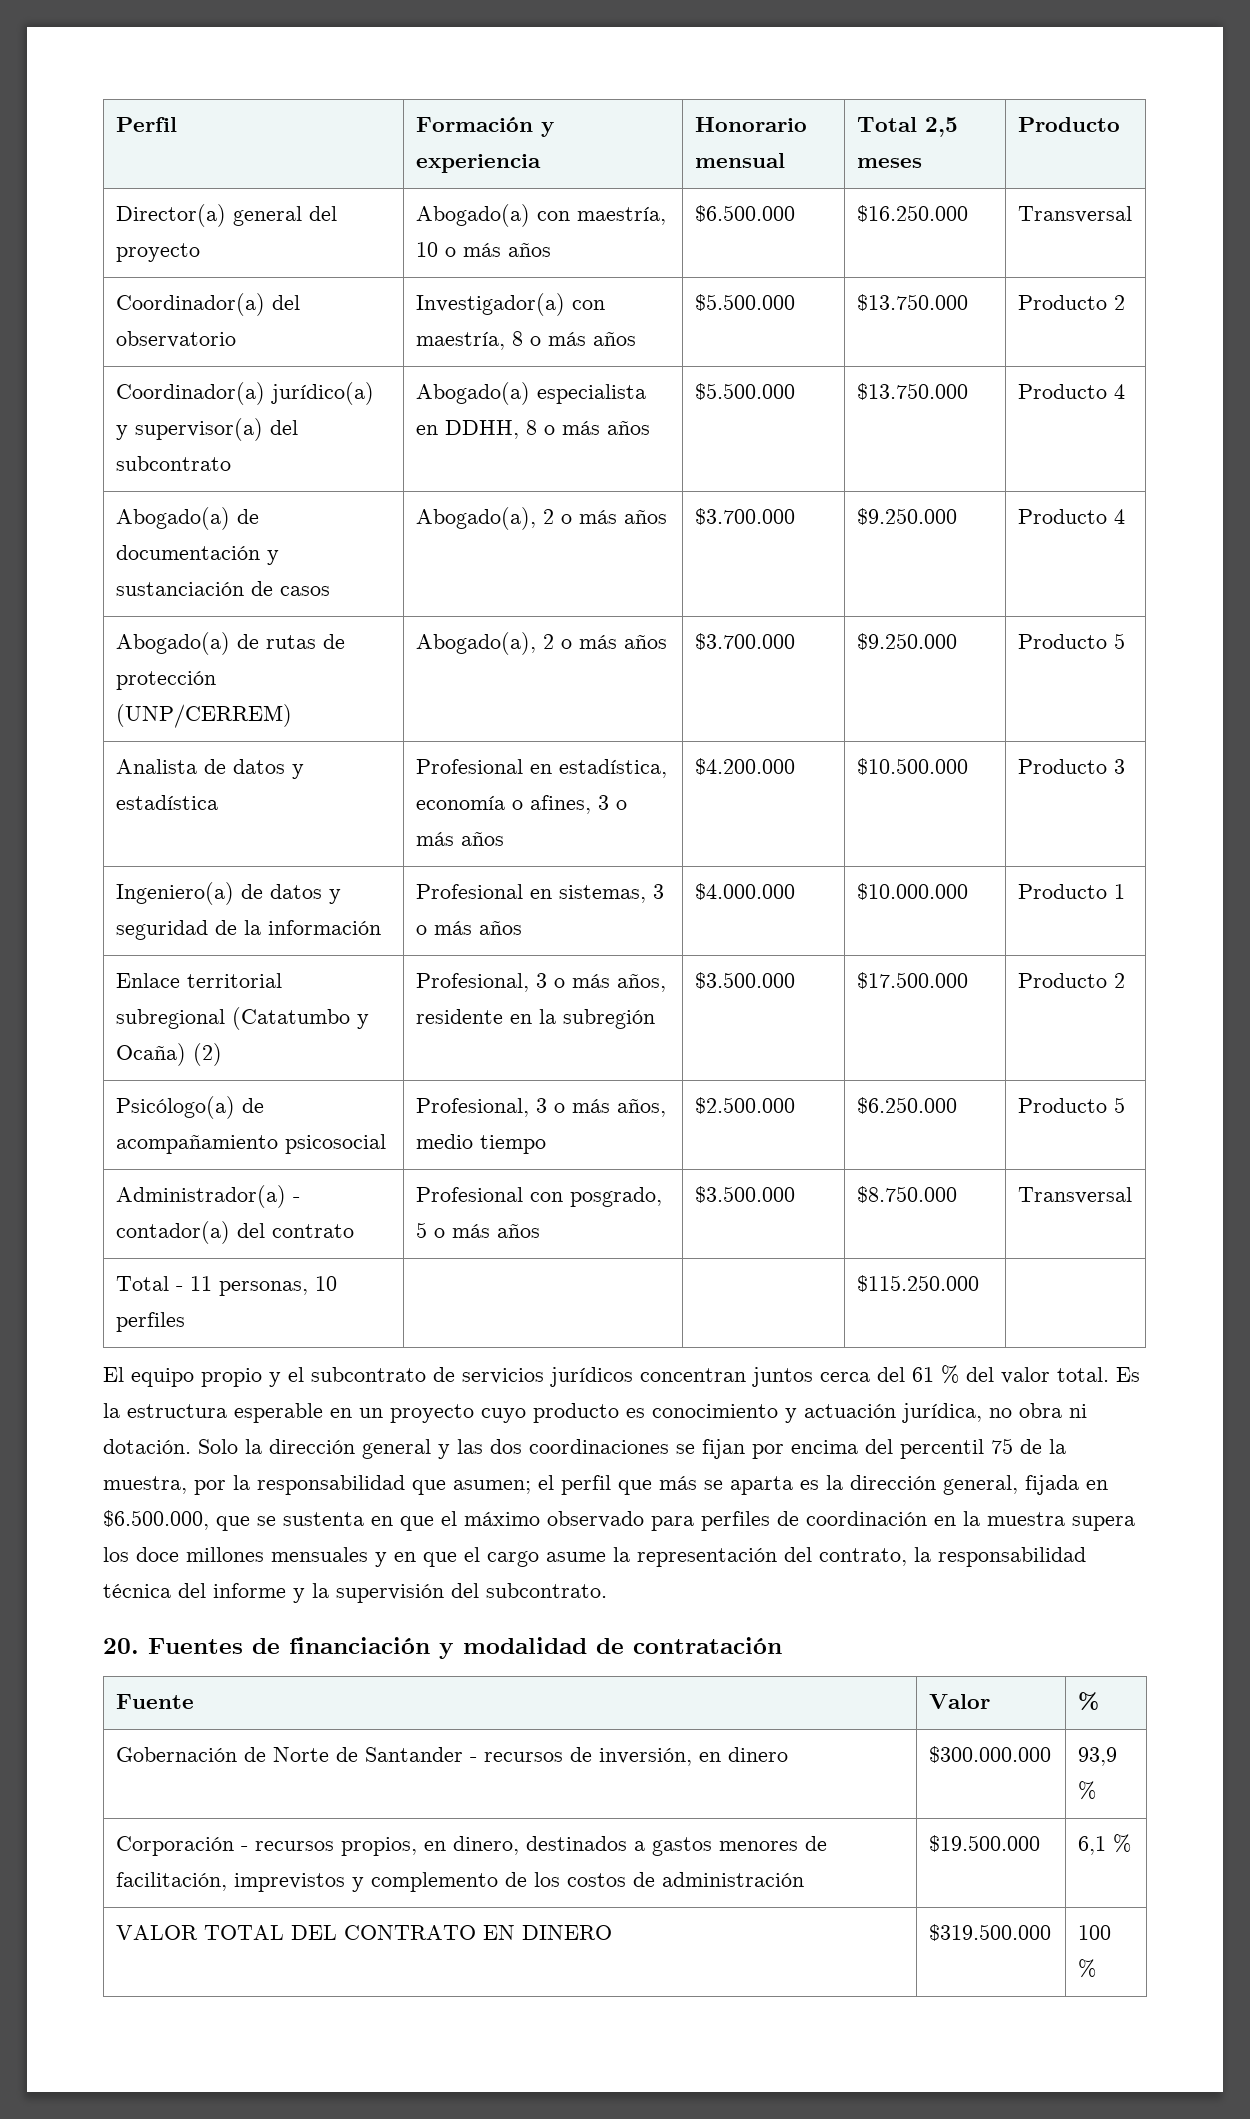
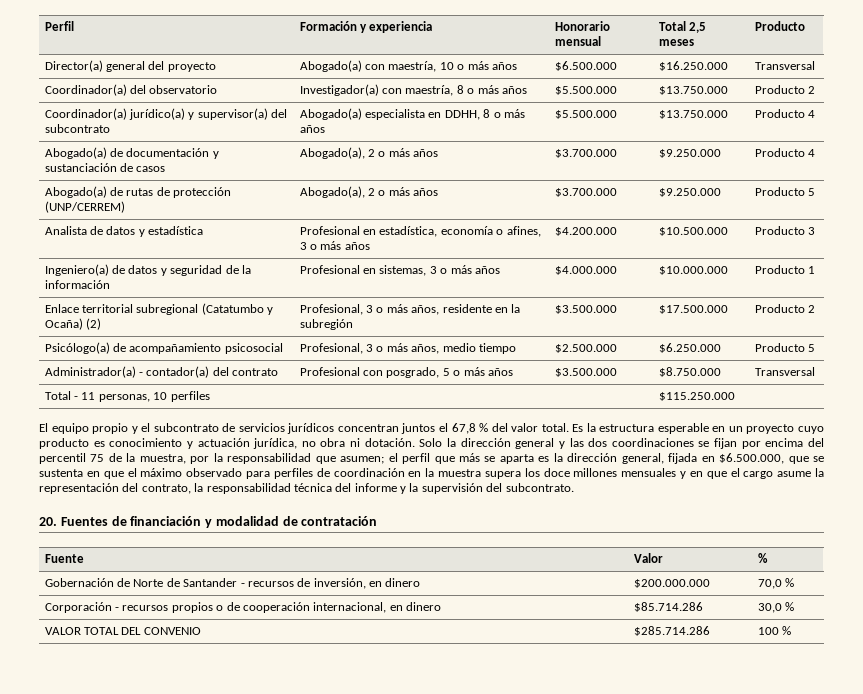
- El equipo propio y el subcontrato de servicios jurídicos concentran juntos cerca del 61 % del valor total.
+ El equipo propio y el subcontrato de servicios jurídicos concentran juntos el 67,8 % del valor total.
- Gobernación de Norte de Santander - recursos de inversión, en dinero | $300.000.000 | 93,9 %
+ Gobernación de Norte de Santander - recursos de inversión, en dinero | $200.000.000 | 70,0 %
- Corporación - recursos propios, en dinero, destinados a gastos menores de facilitación, imprevistos y complemento de los costos de administración | $19.500.000 | 6,1 %
+ Corporación - recursos propios o de cooperación internacional, en dinero | $85.714.286 | 30,0 %
- VALOR TOTAL DEL CONTRATO EN DINERO | $319.500.000 | 100 %
+ VALOR TOTAL DEL CONVENIO | $285.714.286 | 100 %

